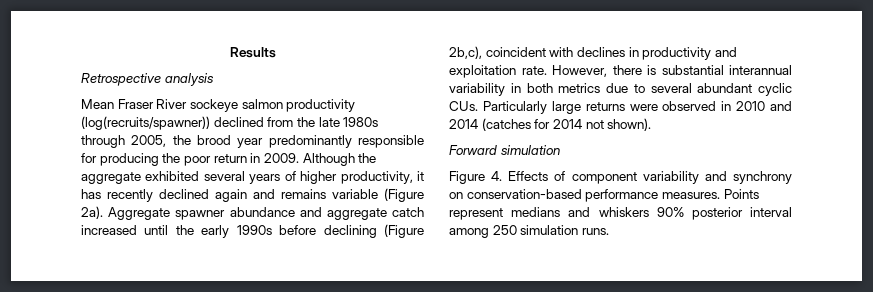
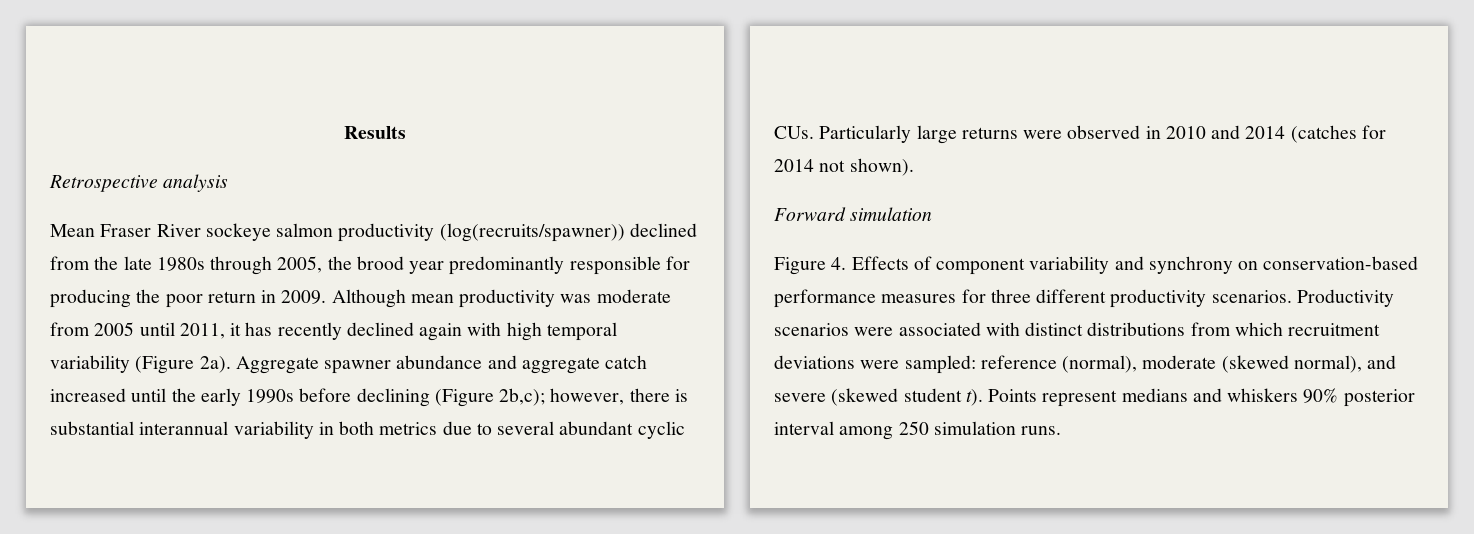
- Although the aggregate exhibited several years of higher productivity, it has recently declined again and remains variable (Figure 2a).
+ Although mean productivity was moderate from 2005 until 2011, it has recently declined again with high temporal variability (Figure 2a).
- Aggregate spawner abundance and aggregate catch increased until the early 1990s before declining (Figure 2b,c), coincident with declines in productivity and exploitation rate. However, there is substantial interannual variability in both metrics due to several abundant cyclic CUs. Particularly large returns were observed in 2010 and 2014 (catches for 2014 not shown).
+ Aggregate spawner abundance and aggregate catch increased until the early 1990s before declining (Figure 2b,c); however, there is substantial interannual variability in both metrics due to several abundant cyclic CUs. Particularly large returns were observed in 2010 and 2014 (catches for 2014 not shown).
- Figure 4. Effects of component variability and synchrony on conservation-based performance measures.
+ Figure 4. Effects of component variability and synchrony on conservation-based performance measures for three different productivity scenarios. Productivity scenarios were associated with distinct distributions from which recruitment deviations were sampled: reference (normal), moderate (skewed normal), and severe (skewed student t).

